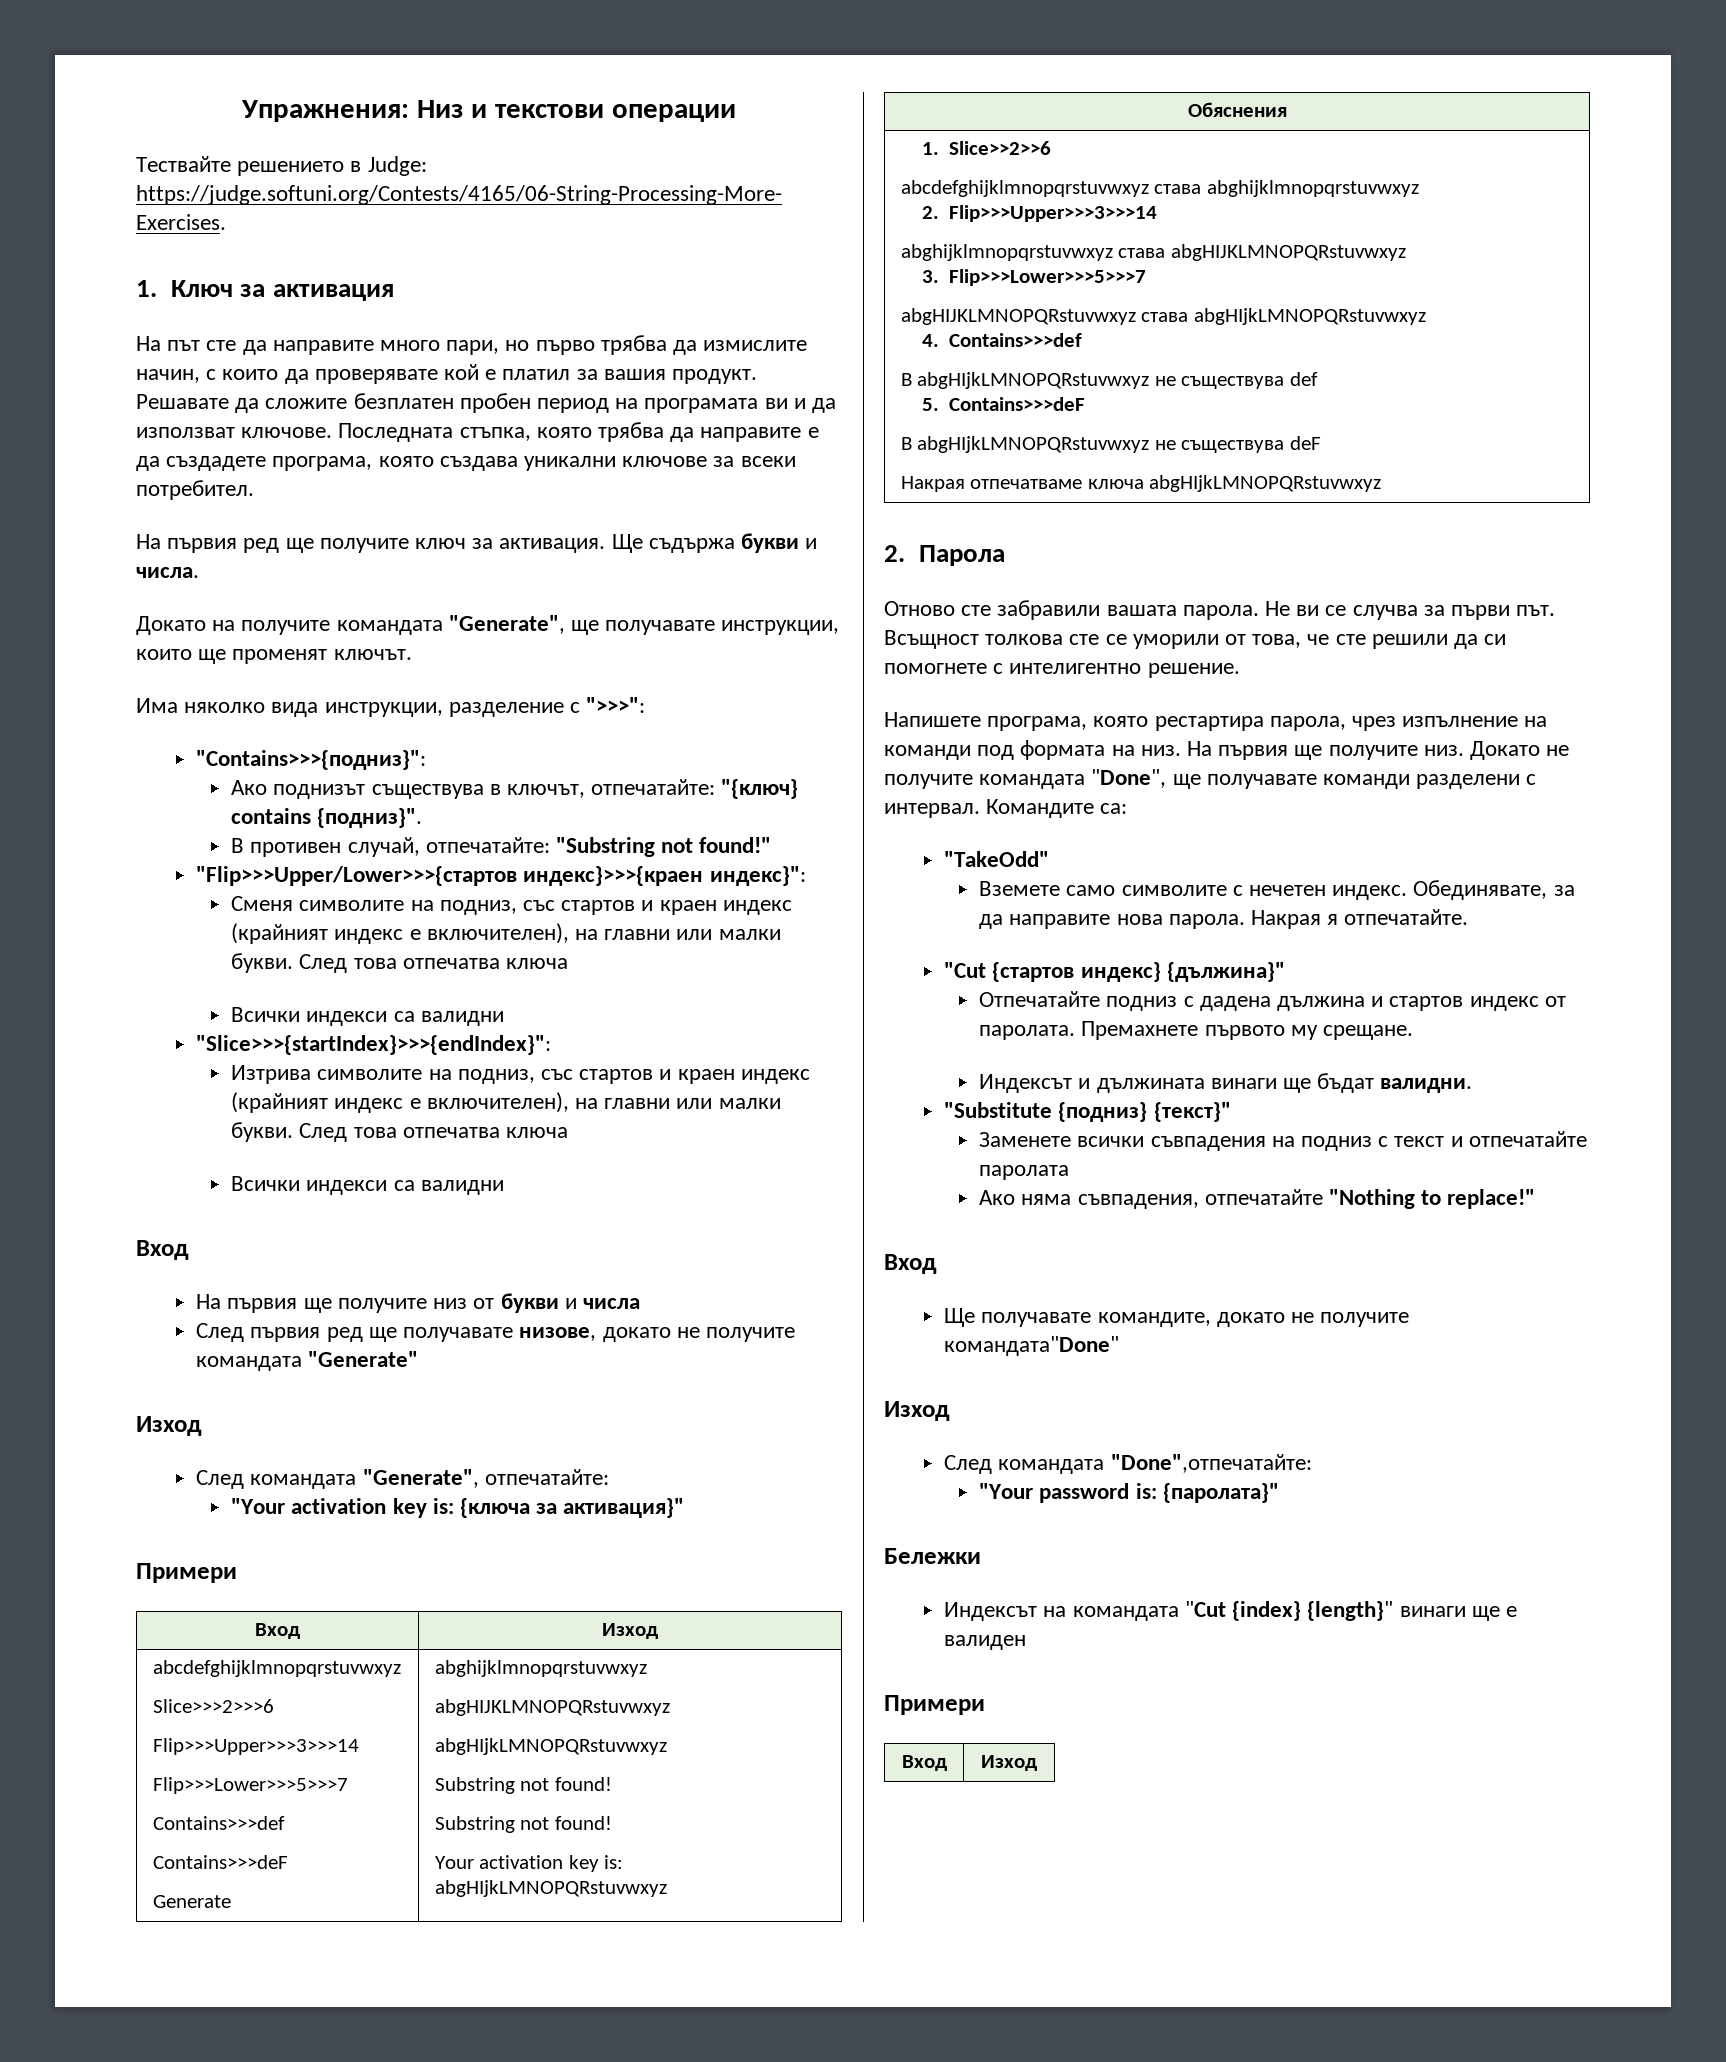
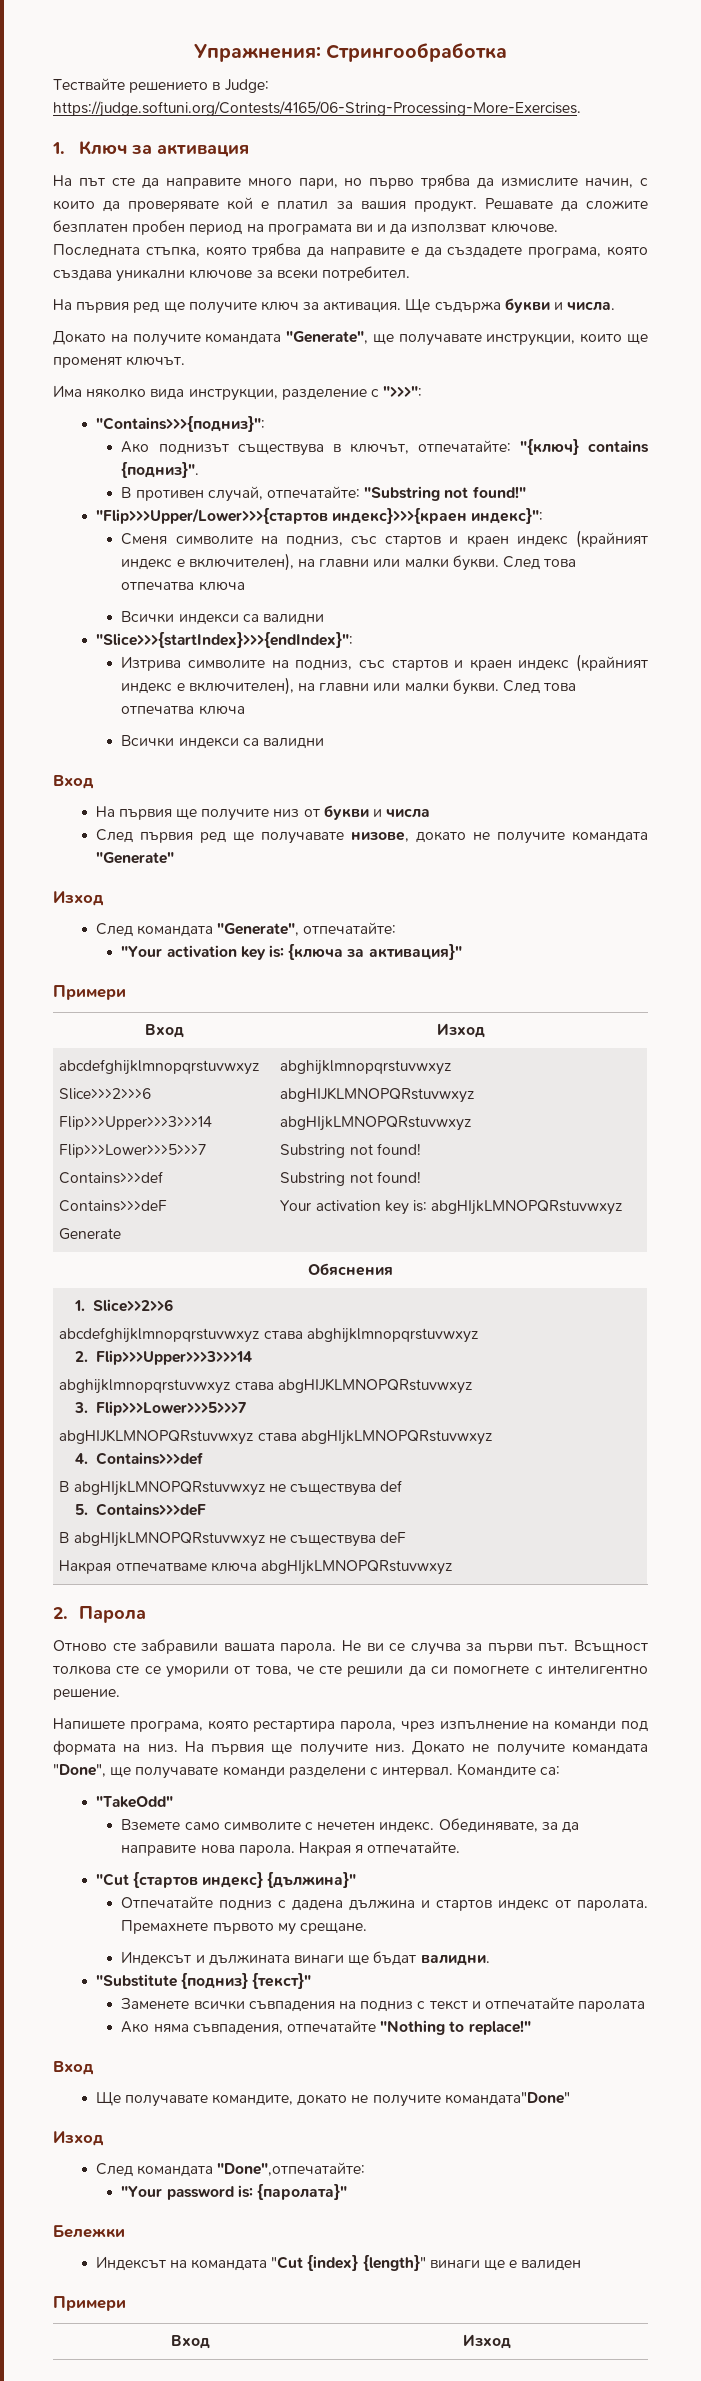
- Упражнения: Низ и текстови операции
+ Упражнения: Стрингообработка

